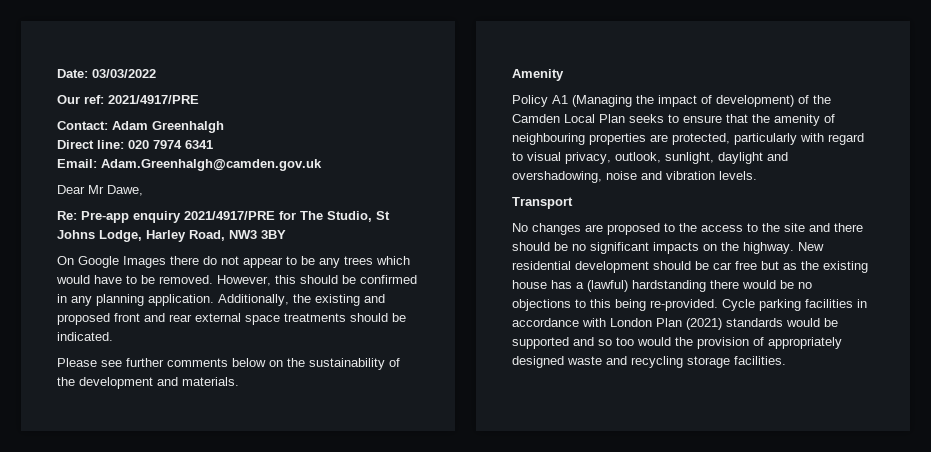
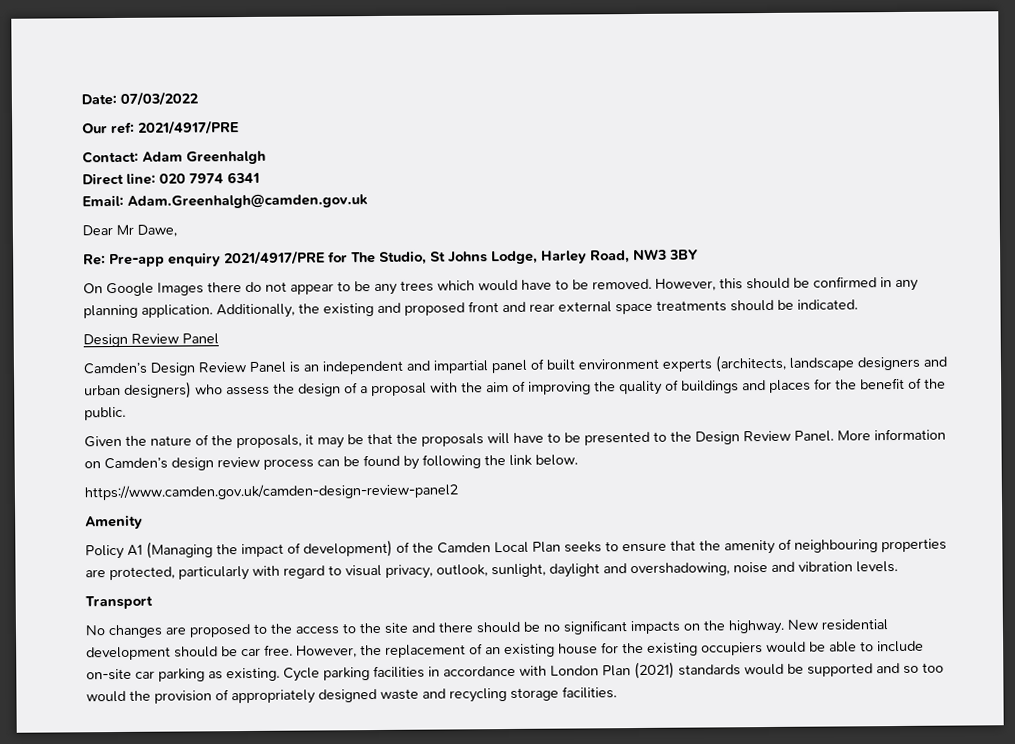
- Date: 03/03/2022
+ Date: 07/03/2022
  Additionally, the existing and proposed front and rear external space treatments should be indicated.
- Please see further comments below on the sustainability of the development and materials.
+ Design Review Panel
+ Camden’s Design Review Panel is an independent and impartial panel of built environment experts (architects, landscape designers and urban designers) who assess the design of a proposal with the aim of improving the quality of buildings and places for the benefit of the public.
+ Given the nature of the proposals, it may be that the proposals will have to be presented to the Design Review Panel. More information on Camden’s design review process can be found by following the link below.
+ https://www.camden.gov.uk/camden-design-review-panel2
- New residential development should be car free but as the existing house has a (lawful) hardstanding there would be no objections to this being re-provided.
+ New residential development should be car free. However, the replacement of an existing house for the existing occupiers would be able to include on-site car parking as existing.

